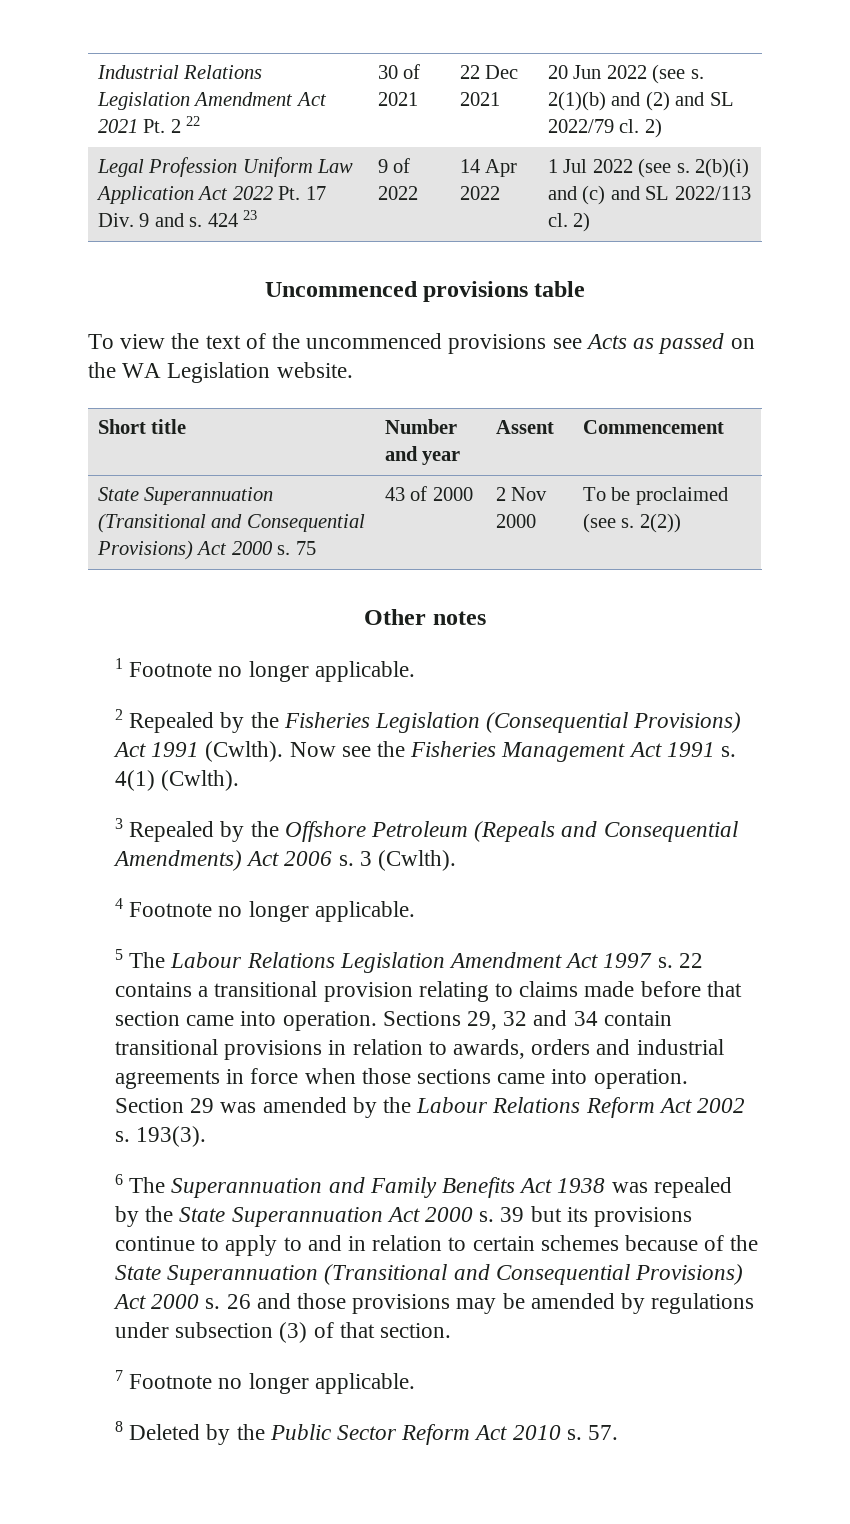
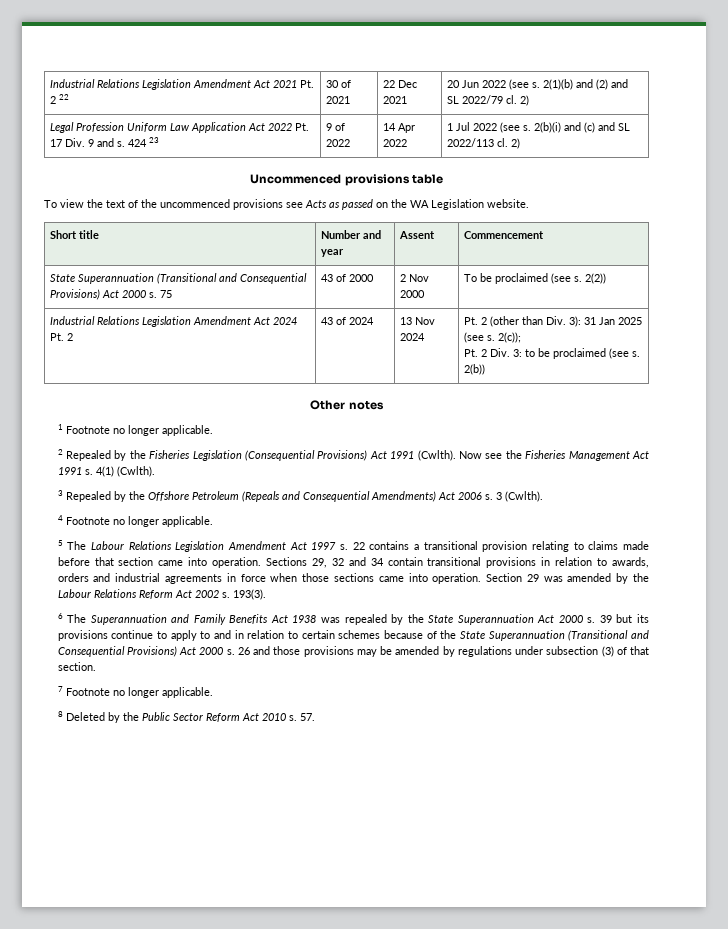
+ Industrial Relations Legislation Amendment Act 2024 Pt. 2 | 43 of 2024 | 13 Nov 2024 | Pt. 2 (other than Div. 3): 31 Jan 2025 (see s. 2(c));
+ Pt. 2 Div. 3: to be proclaimed (see s. 2(b))

